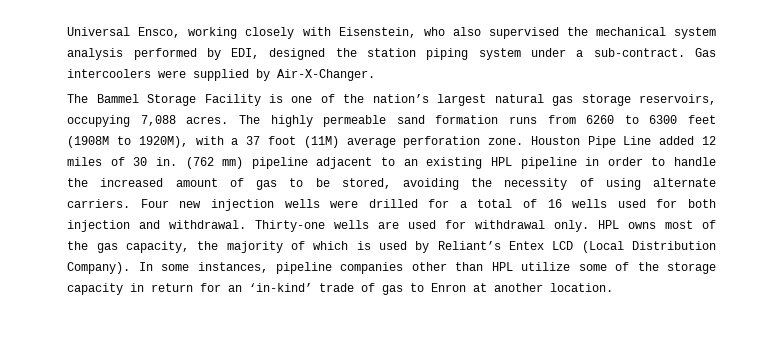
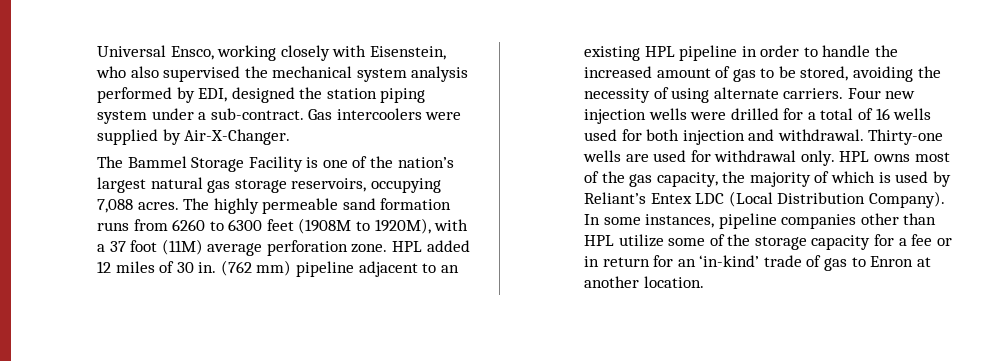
- Houston Pipe Line added 12 miles of 30 in.
+ HPL added 12 miles of 30 in.
- HPL owns most of the gas capacity, the majority of which is used by Reliant’s Entex LCD (Local Distribution Company).
+ HPL owns most of the gas capacity, the majority of which is used by Reliant’s Entex LDC (Local Distribution Company).
- In some instances, pipeline companies other than HPL utilize some of the storage capacity in return for an ‘in-kind’ trade of gas to Enron at another location.
+ In some instances, pipeline companies other than HPL utilize some of the storage capacity for a fee or in return for an ‘in-kind’ trade of gas to Enron at another location.

